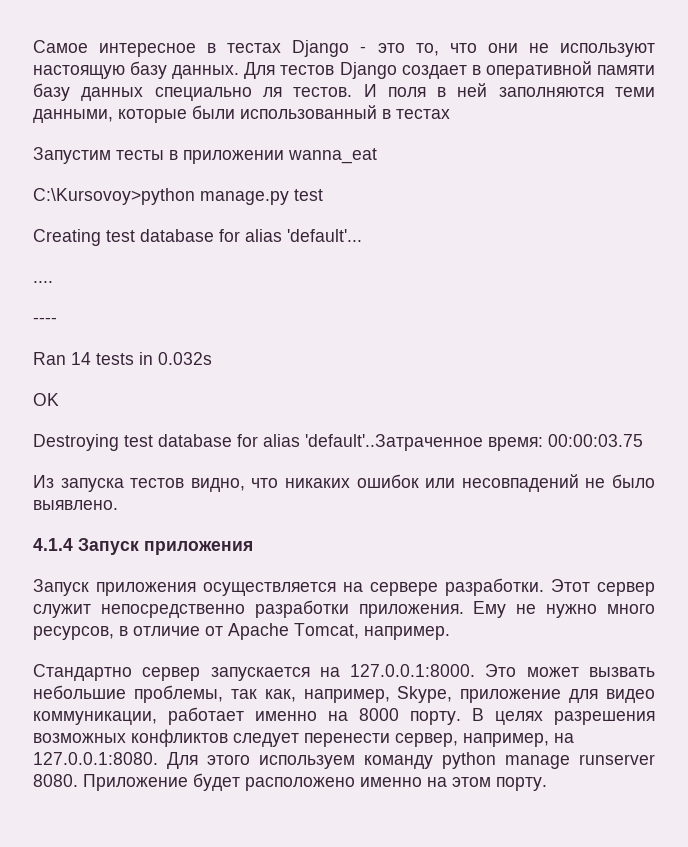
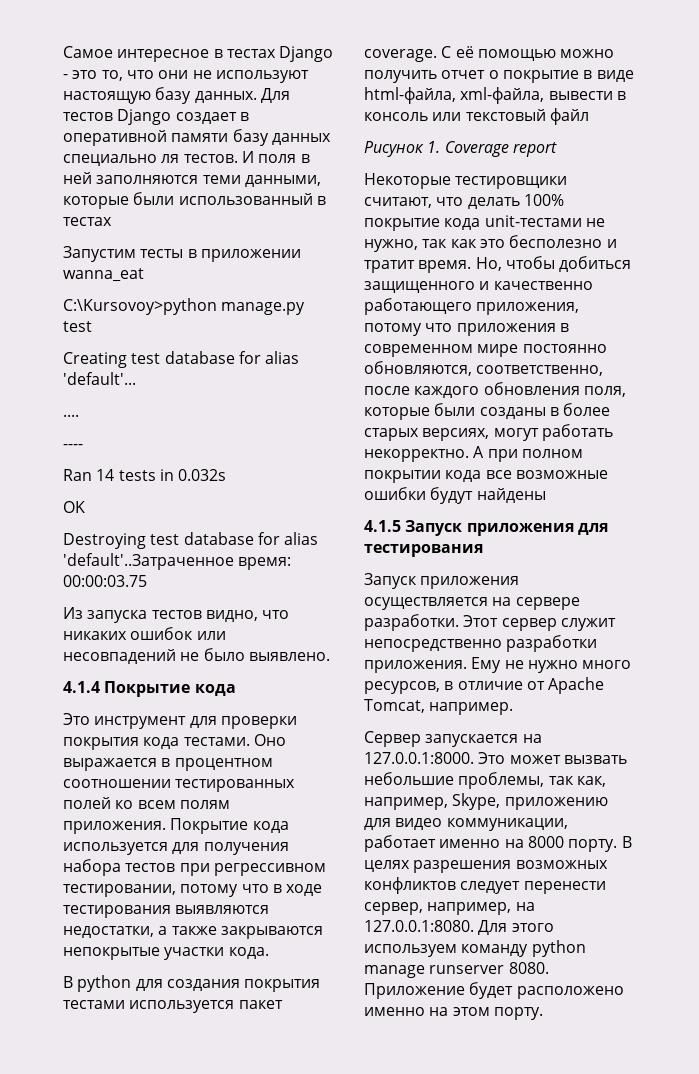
- 4.1.4 Запуск приложения
+ 4.1.4 Покрытие кода
+ Это инструмент для проверки покрытия кода тестами. Оно выражается в процентном соотношении тестированных полей ко всем полям приложения. Покрытие кода используется для получения набора тестов при регрессивном тестировании, потому что в ходе тестирования выявляются недостатки, а также закрываются непокрытые участки кода.
+ В python для создания покрытия тестами используется пакет coverage. С её помощью можно получить отчет о покрытие в виде html-файла, xml-файла, вывести в консоль или текстовый файл
+ Рисунок 1. Coverage report
+ Некоторые тестировщики считают, что делать 100% покрытие кода unit-тестами не нужно, так как это бесполезно и тратит время. Но, чтобы добиться защищенного и качественно работающего приложения, потому что приложения в современном мире постоянно обновляются, соответственно, после каждого обновления поля, которые были созданы в более старых версиях, могут работать некорректно. А при полном покрытии кода все возможные ошибки будут найдены
+ 4.1.5 Запуск приложения для тестирования
- Стандартно сервер запускается на 127.0.0.1:8000. Это может вызвать небольшие проблемы, так как, например, Skype, приложение для видео коммуникации, работает именно на 8000 порту.
+ Cервер запускается на 127.0.0.1:8000. Это может вызвать небольшие проблемы, так как, например, Skype, приложению для видео коммуникации, работает именно на 8000 порту.

